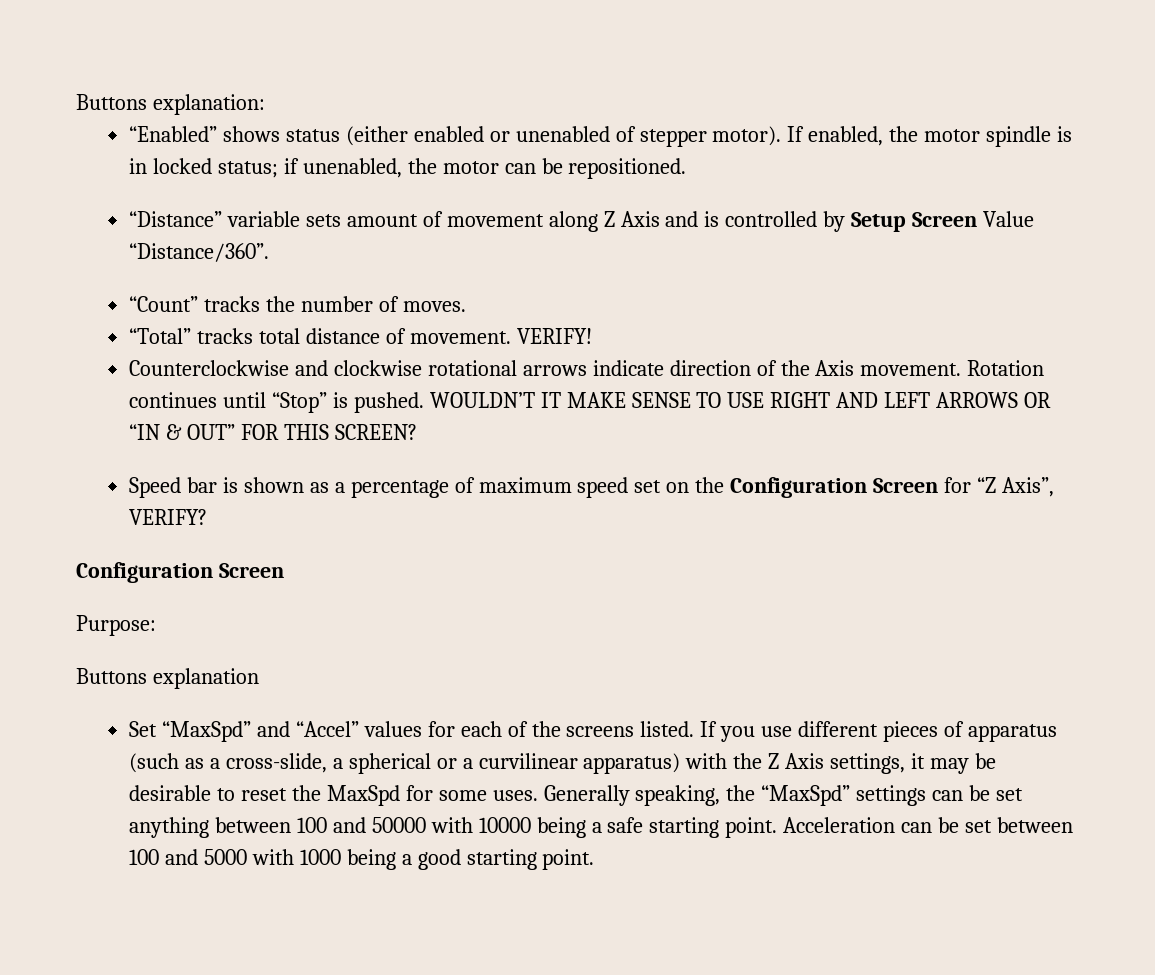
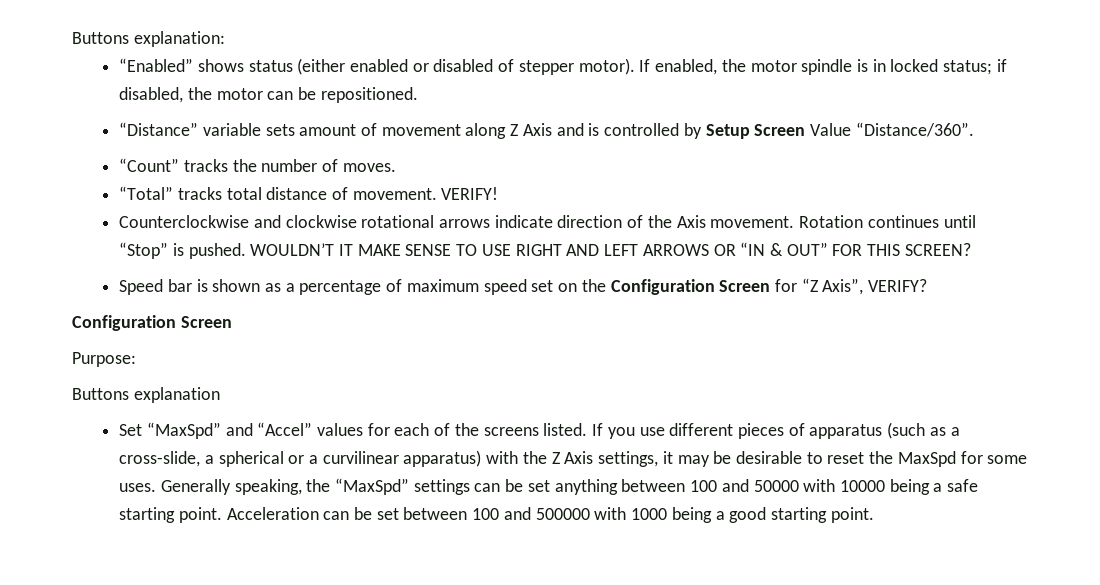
- “Enabled” shows status (either enabled or unenabled of stepper motor).
+ “Enabled” shows status (either enabled or disabled of stepper motor).
- If enabled, the motor spindle is in locked status; if unenabled, the motor can be repositioned.
+ If enabled, the motor spindle is in locked status; if disabled, the motor can be repositioned.
- Acceleration can be set between 100 and 5000 with 1000 being a good starting point.
+ Acceleration can be set between 100 and 500000 with 1000 being a good starting point.

